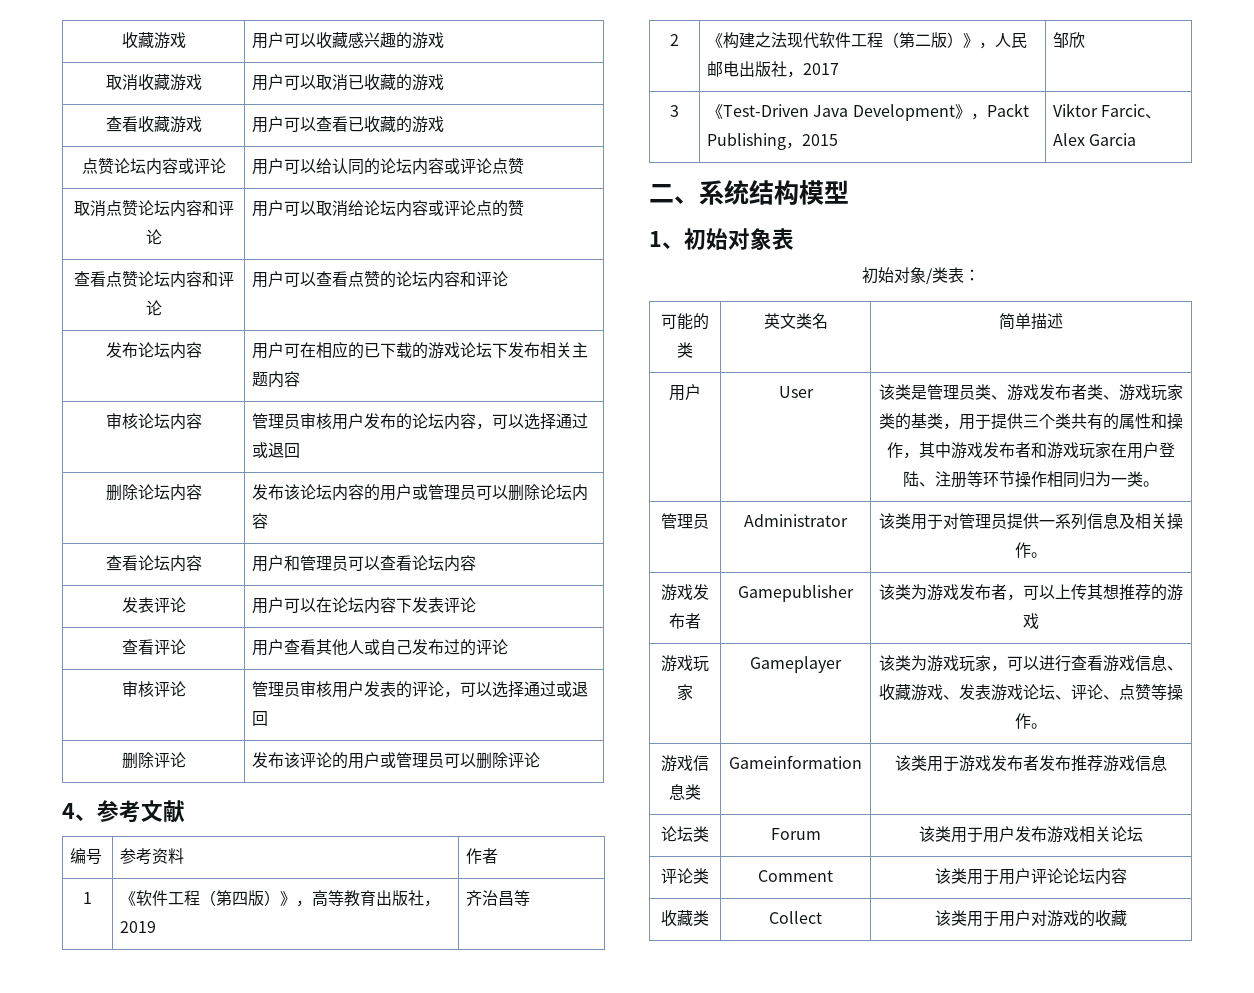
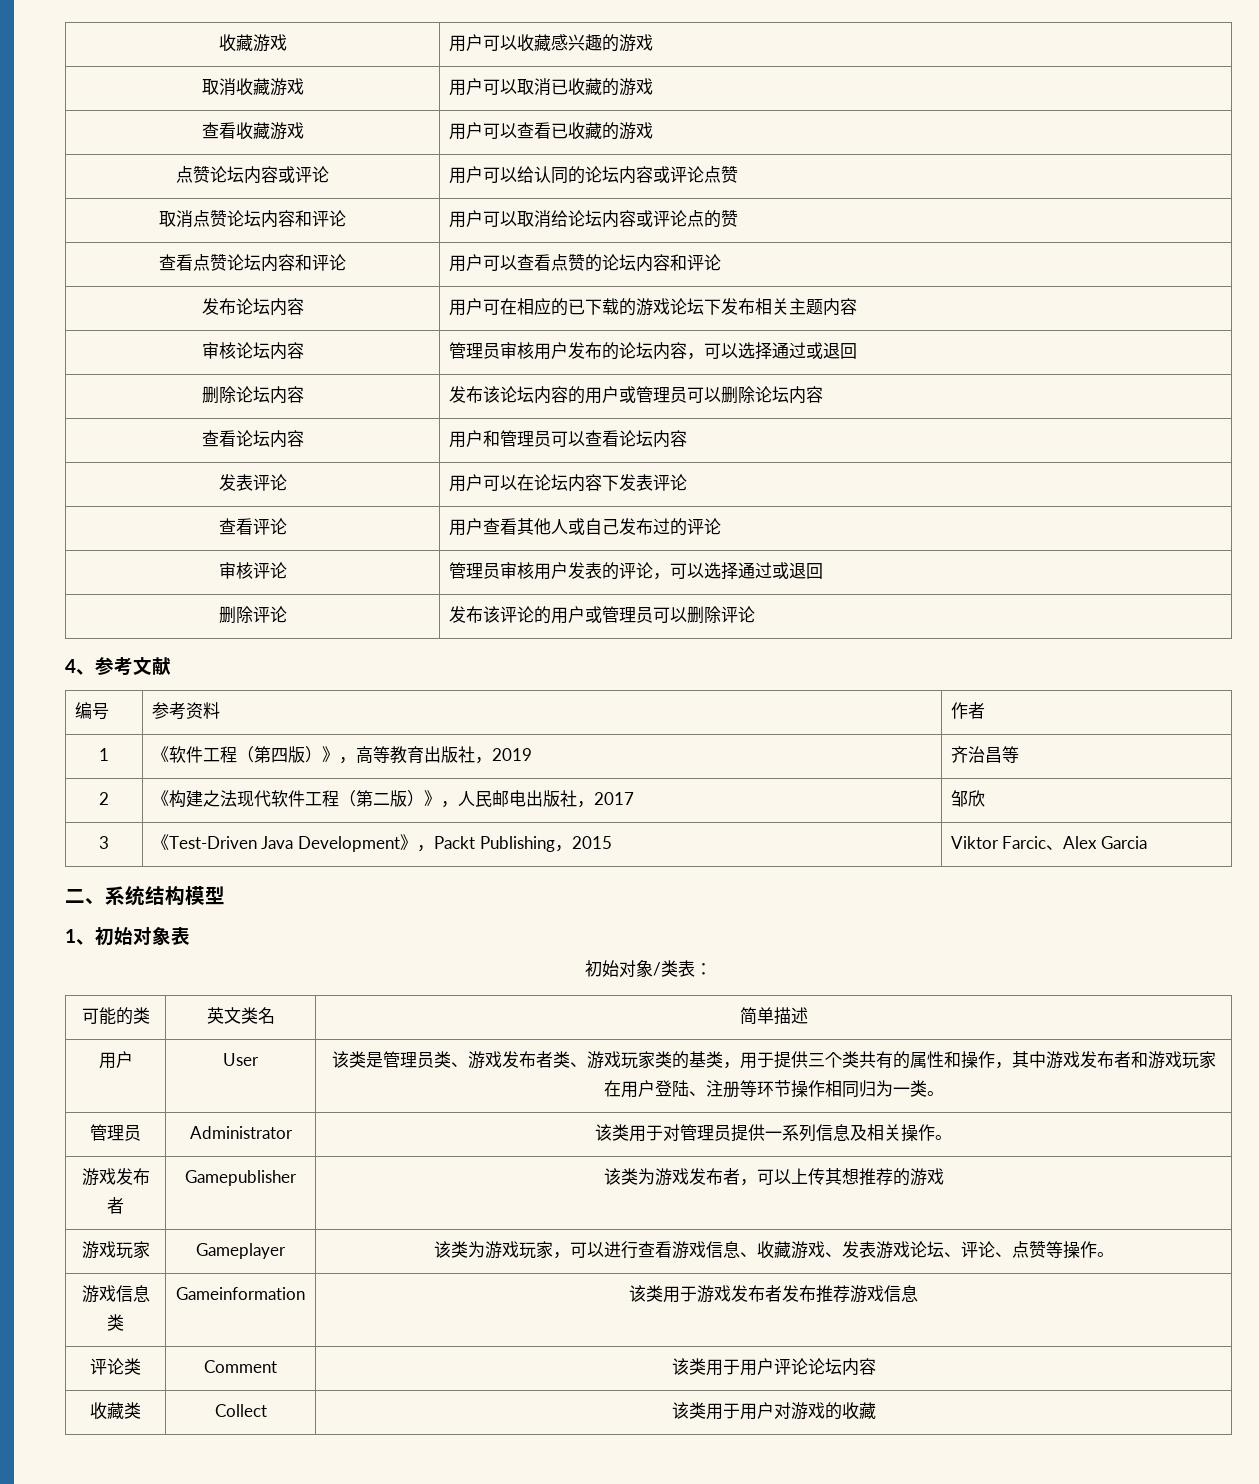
- 论坛类 | Forum | 该类用于用户发布游戏相关论坛

